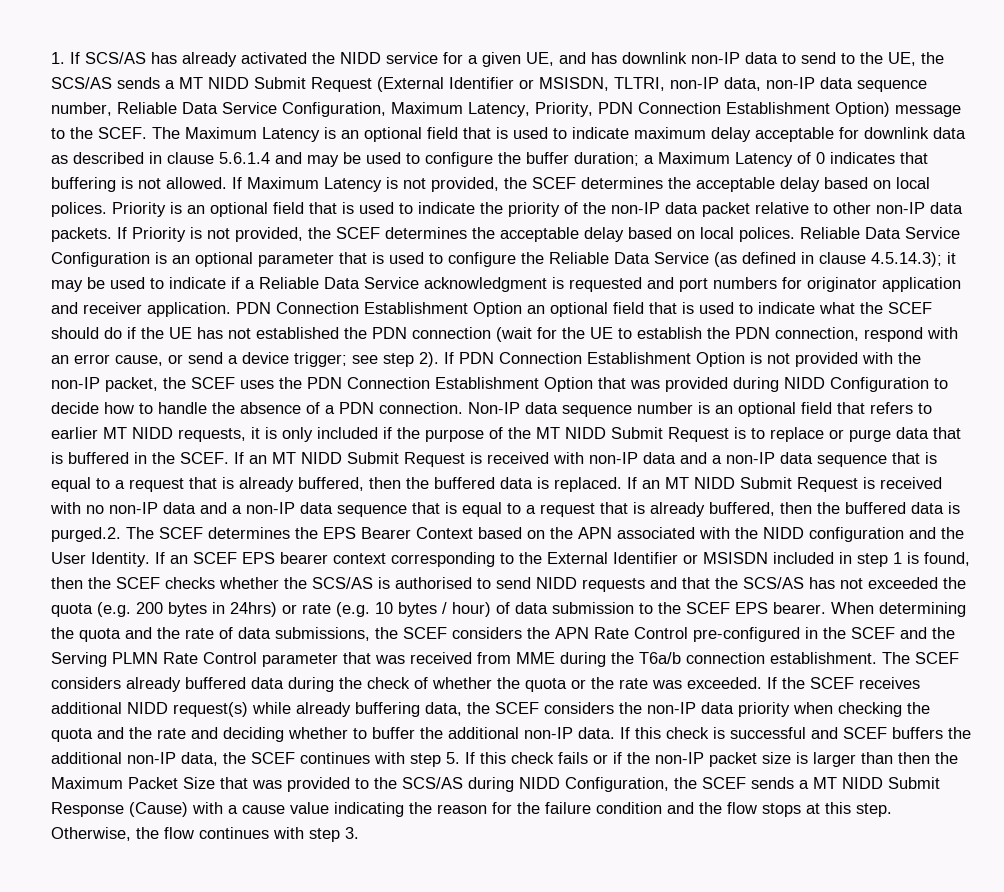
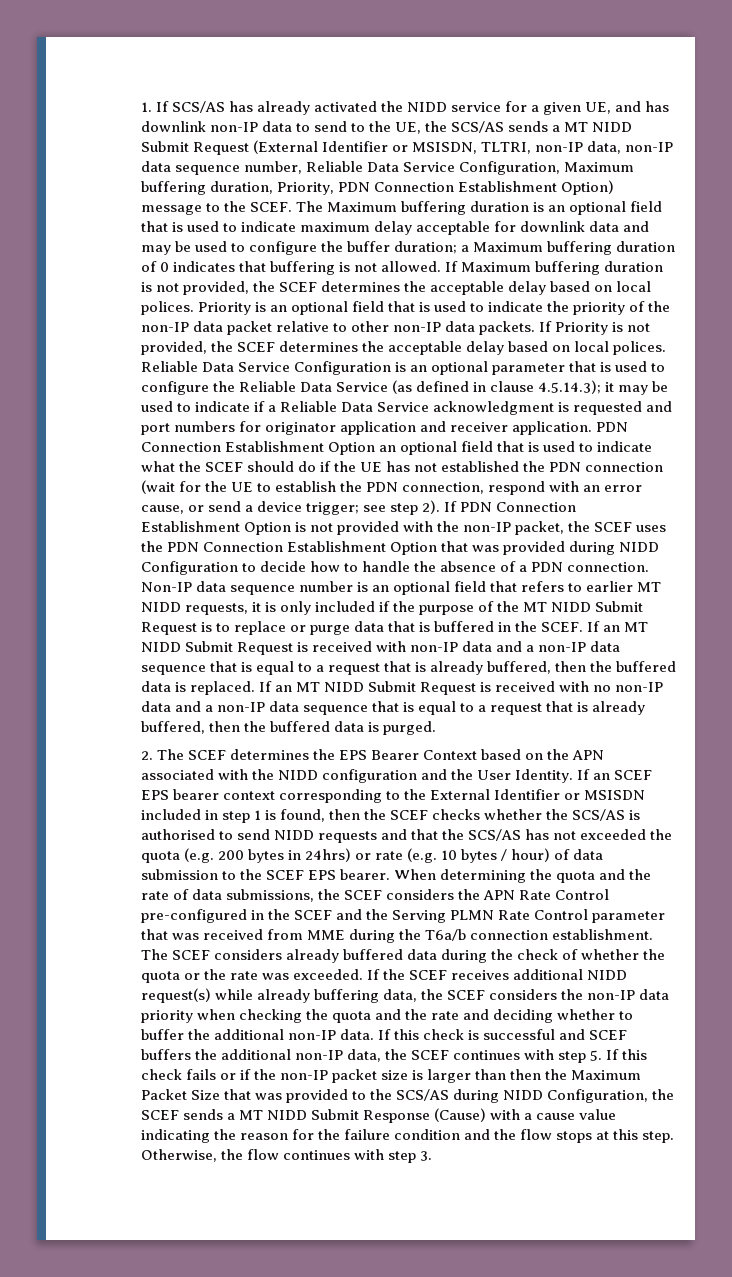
- 1. If SCS/AS has already activated the NIDD service for a given UE, and has downlink non-IP data to send to the UE, the SCS/AS sends a MT NIDD Submit Request (External Identifier or MSISDN, TLTRI, non-IP data, non-IP data sequence number, Reliable Data Service Configuration, Maximum Latency, Priority, PDN Connection Establishment Option) message to the SCEF.
+ 1. If SCS/AS has already activated the NIDD service for a given UE, and has downlink non-IP data to send to the UE, the SCS/AS sends a MT NIDD Submit Request (External Identifier or MSISDN, TLTRI, non-IP data, non-IP data sequence number, Reliable Data Service Configuration, Maximum buffering duration, Priority, PDN Connection Establishment Option) message to the SCEF.
- The Maximum Latency is an optional field that is used to indicate maximum delay acceptable for downlink data as described in clause 5.6.1.4 and may be used to configure the buffer duration; a Maximum Latency of 0 indicates that buffering is not allowed.
+ The Maximum buffering duration is an optional field that is used to indicate maximum delay acceptable for downlink data and may be used to configure the buffer duration; a Maximum buffering duration of 0 indicates that buffering is not allowed.
- If Maximum Latency is not provided, the SCEF determines the acceptable delay based on local polices.
+ If Maximum buffering duration is not provided, the SCEF determines the acceptable delay based on local polices.
- If an MT NIDD Submit Request is received with no non-IP data and a non-IP data sequence that is equal to a request that is already buffered, then the buffered data is purged.2. The SCEF determines the EPS Bearer Context based on the APN associated with the NIDD configuration and the User Identity.
+ If an MT NIDD Submit Request is received with no non-IP data and a non-IP data sequence that is equal to a request that is already buffered, then the buffered data is purged.
+ 2. The SCEF determines the EPS Bearer Context based on the APN associated with the NIDD configuration and the User Identity.

